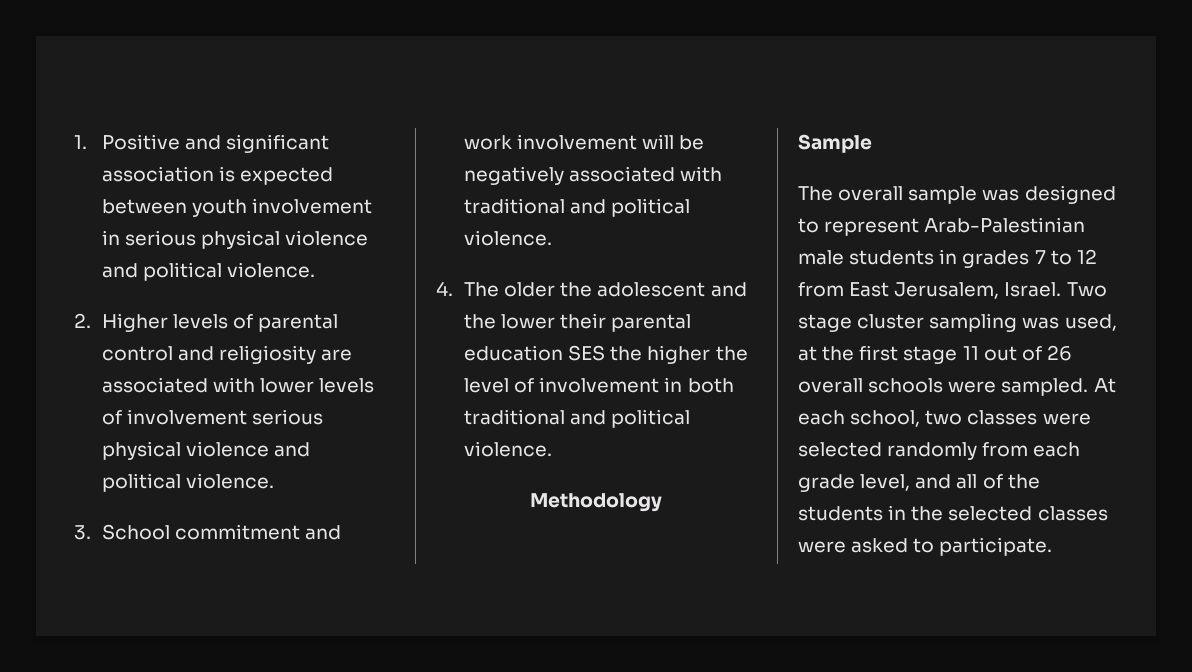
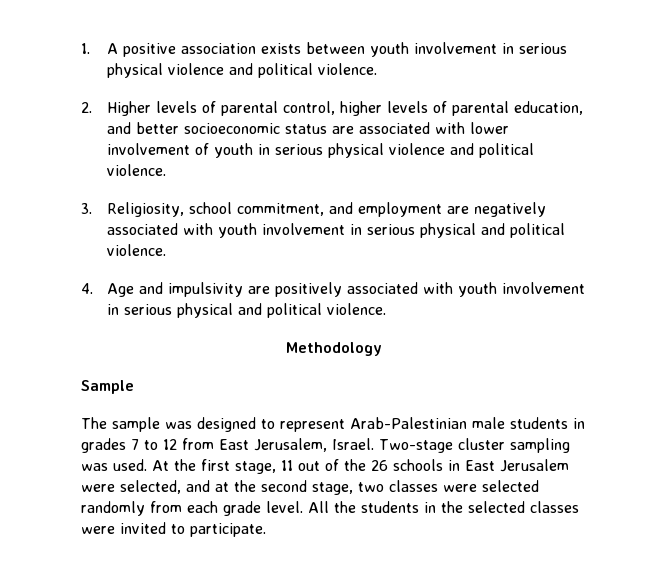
- 1. Positive and significant association is expected between youth involvement in serious physical violence and political violence.
+ 1. A positive association exists between youth involvement in serious physical violence and political violence.
- 2. Higher levels of parental control and religiosity are associated with lower levels of involvement serious physical violence and political violence.
+ 2. Higher levels of parental control, higher levels of parental education, and better socioeconomic status are associated with lower involvement of youth in serious physical violence and political violence.
- 3. School commitment and work involvement will be negatively associated with traditional and political violence.
- 4. The older the adolescent and the lower their parental education SES the higher the level of involvement in both traditional and political violence.
+ 3. Religiosity, school commitment, and employment are negatively associated with youth involvement in serious physical and political violence.
+ 4. Age and impulsivity are positively associated with youth involvement in serious physical and political violence.
- The overall sample was designed to represent Arab-Palestinian male students in grades 7 to 12 from East Jerusalem, Israel.
+ The sample was designed to represent Arab-Palestinian male students in grades 7 to 12 from East Jerusalem, Israel.
- Two stage cluster sampling was used, at the first stage 11 out of 26 overall schools were sampled. At each school, two classes were selected randomly from each grade level, and all of the students in the selected classes were asked to participate.
+ Two-stage cluster sampling was used. At the first stage, 11 out of the 26 schools in East Jerusalem were selected, and at the second stage, two classes were selected randomly from each grade level. All the students in the selected classes were invited to participate.

